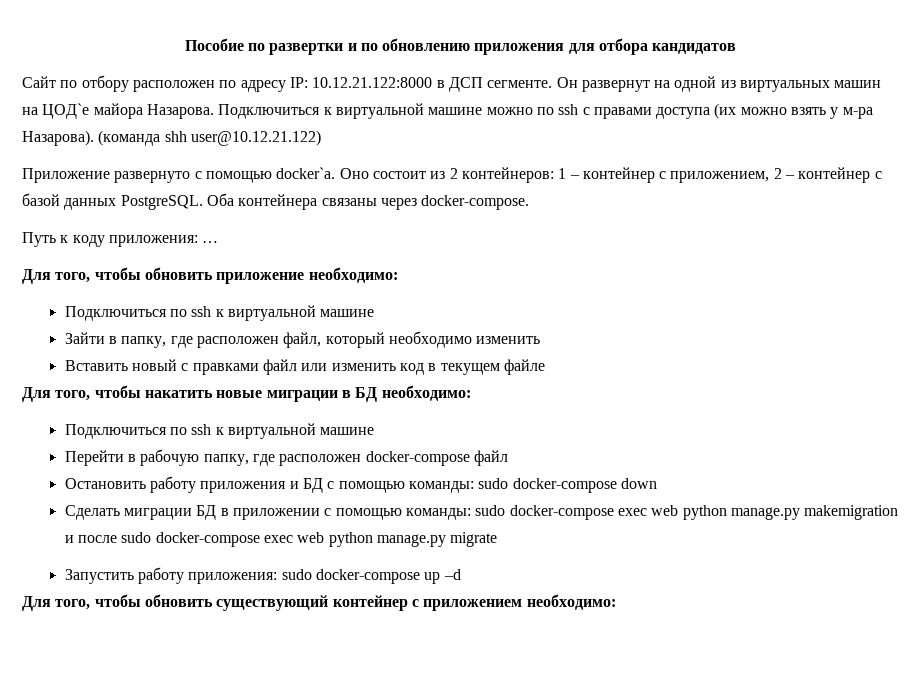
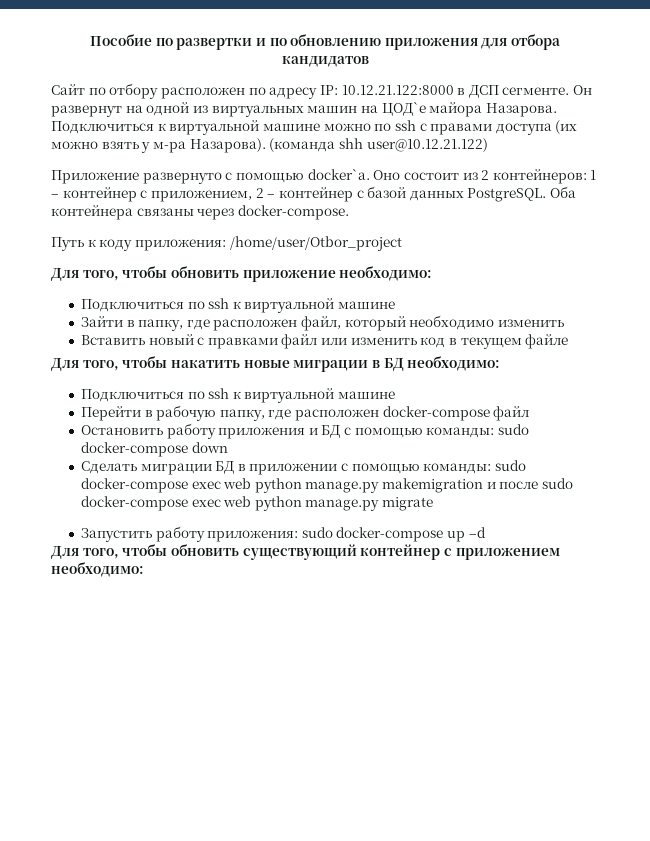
- Путь к коду приложения: …
+ Путь к коду приложения: /home/user/Otbor_project

